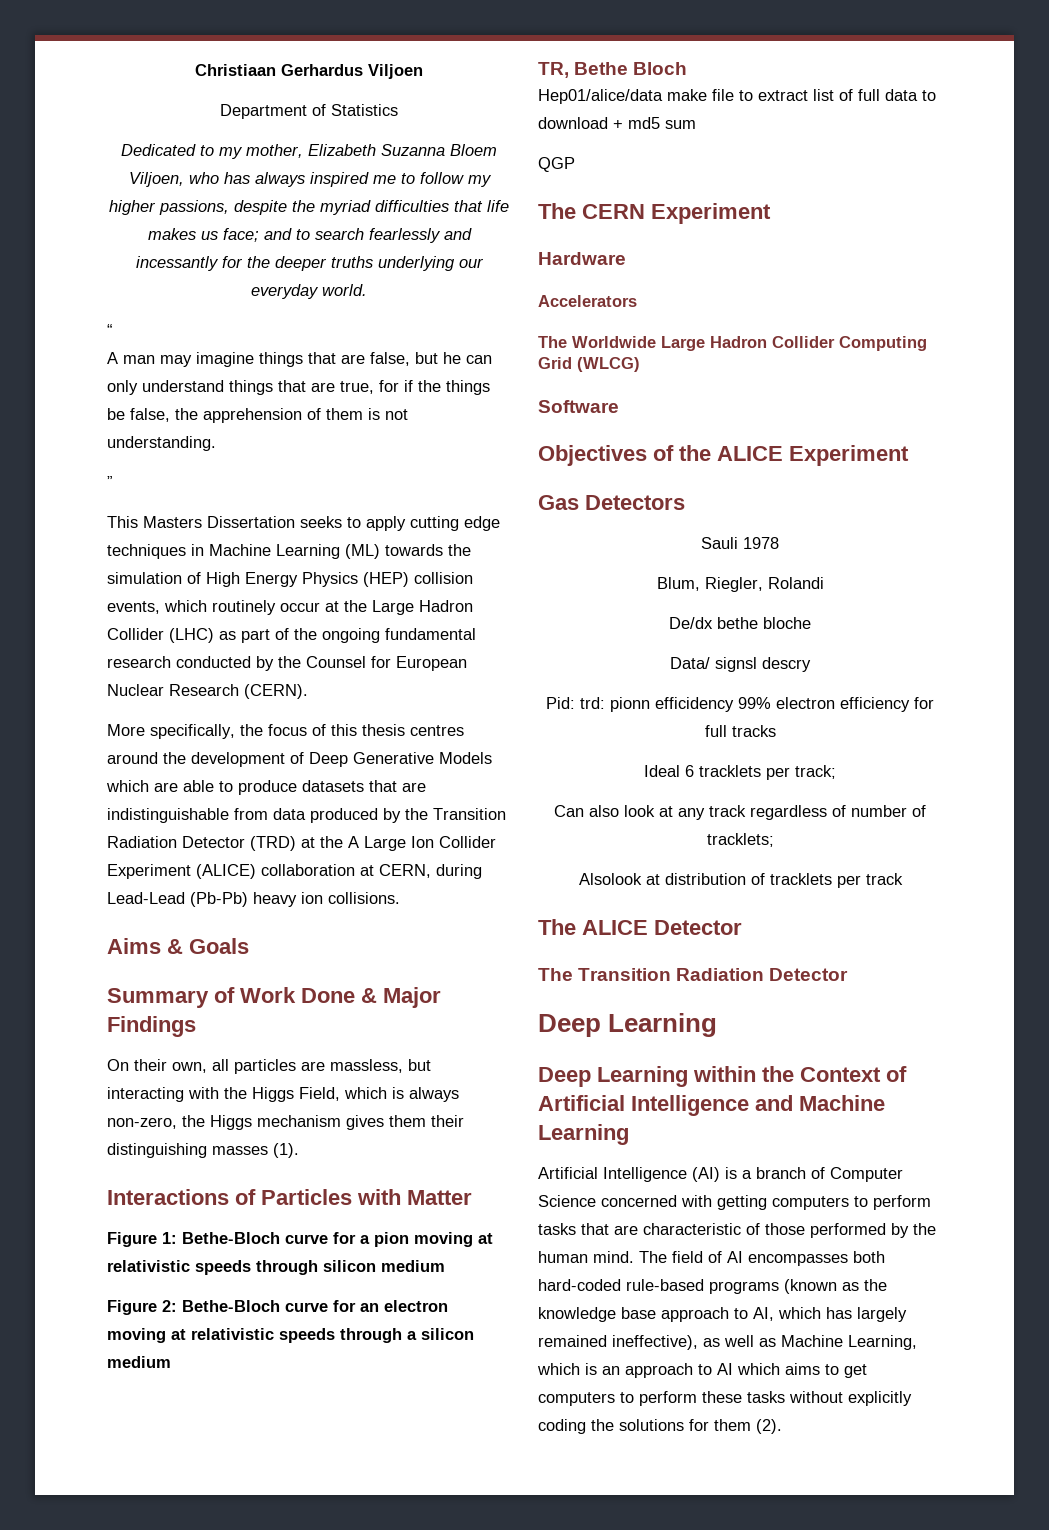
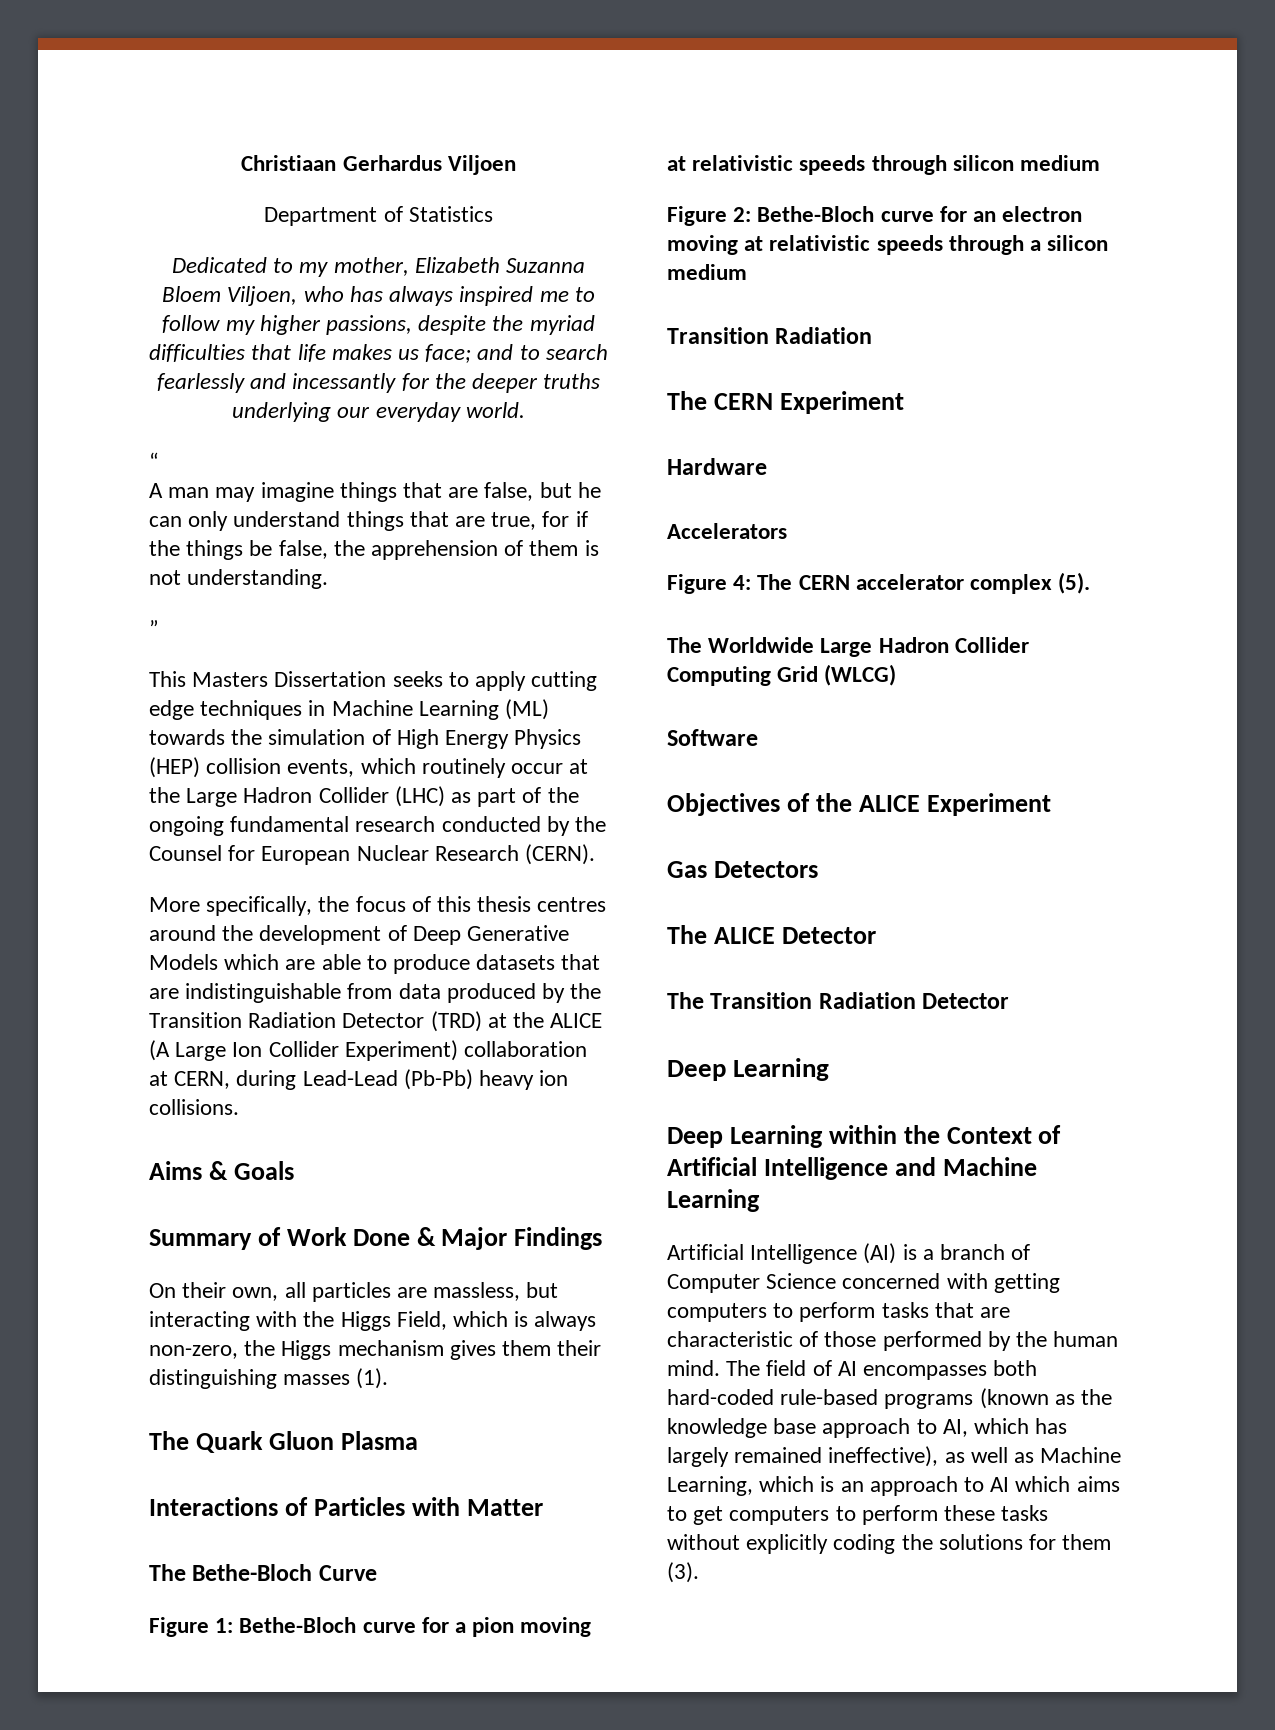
- More specifically, the focus of this thesis centres around the development of Deep Generative Models which are able to produce datasets that are indistinguishable from data produced by the Transition Radiation Detector (TRD) at the A Large Ion Collider Experiment (ALICE) collaboration at CERN, during Lead-Lead (Pb-Pb) heavy ion collisions.
+ More specifically, the focus of this thesis centres around the development of Deep Generative Models which are able to produce datasets that are indistinguishable from data produced by the Transition Radiation Detector (TRD) at the ALICE (A Large Ion Collider Experiment) collaboration at CERN, during Lead-Lead (Pb-Pb) heavy ion collisions.
+ The Quark Gluon Plasma
+ The Bethe-Bloch Curve
  Figure 2: Bethe-Bloch curve for an electron moving at relativistic speeds through a silicon medium
- TR, Bethe Bloch
- Hep01/alice/data make file to extract list of full data to download + md5 sum
- QGP
+ Transition Radiation
+ Figure 4: The CERN accelerator complex (5).
- Sauli 1978
- Blum, Riegler, Rolandi
- De/dx bethe bloche
- Data/ signsl descry
- Pid: trd: pionn efficidency 99% electron efficiency for full tracks
- Ideal 6 tracklets per track;
- Can also look at any track regardless of number of tracklets;
- Alsolook at distribution of tracklets per track
- The field of AI encompasses both hard-coded rule-based programs (known as the knowledge base approach to AI, which has largely remained ineffective), as well as Machine Learning, which is an approach to AI which aims to get computers to perform these tasks without explicitly coding the solutions for them (2).
+ The field of AI encompasses both hard-coded rule-based programs (known as the knowledge base approach to AI, which has largely remained ineffective), as well as Machine Learning, which is an approach to AI which aims to get computers to perform these tasks without explicitly coding the solutions for them (3).

